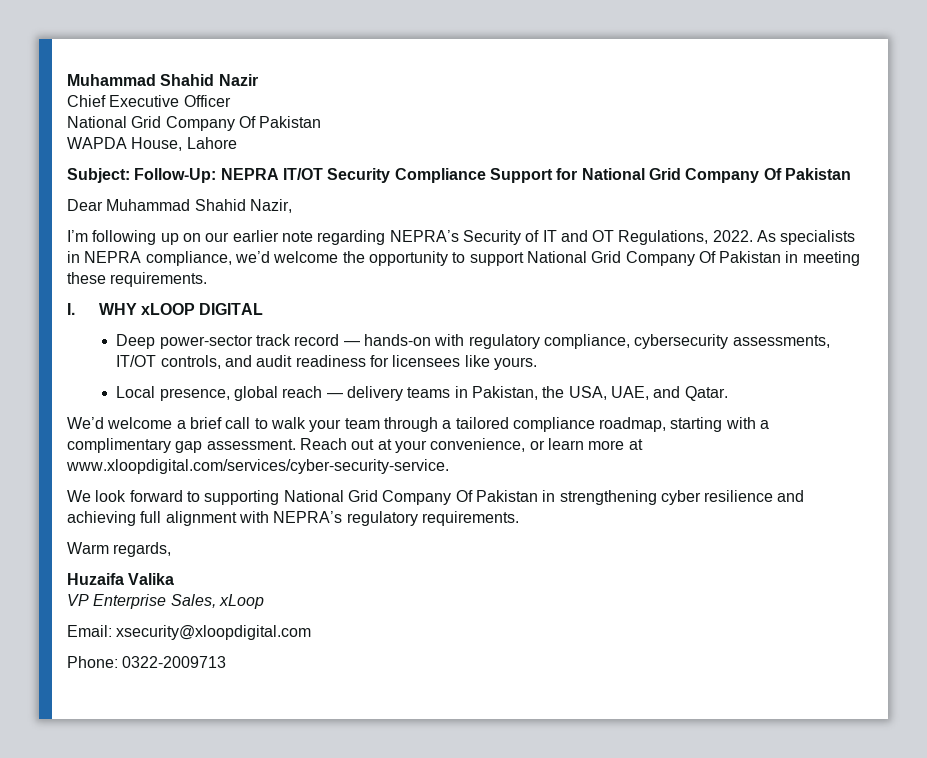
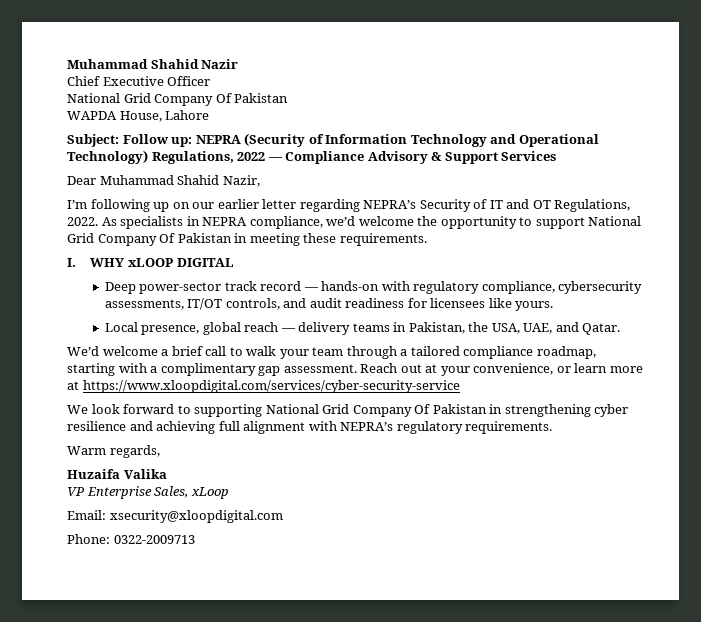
- Subject: Follow-Up: NEPRA IT/OT Security Compliance Support for National Grid Company Of Pakistan
+ Subject: Follow up: NEPRA (Security of Information Technology and Operational Technology) Regulations, 2022 — Compliance Advisory & Support Services
- I’m following up on our earlier note regarding NEPRA’s Security of IT and OT Regulations, 2022.
+ I’m following up on our earlier letter regarding NEPRA’s Security of IT and OT Regulations, 2022.
- Reach out at your convenience, or learn more at www.xloopdigital.com/services/cyber-security-service.
+ Reach out at your convenience, or learn more at https://www.xloopdigital.com/services/cyber-security-service

